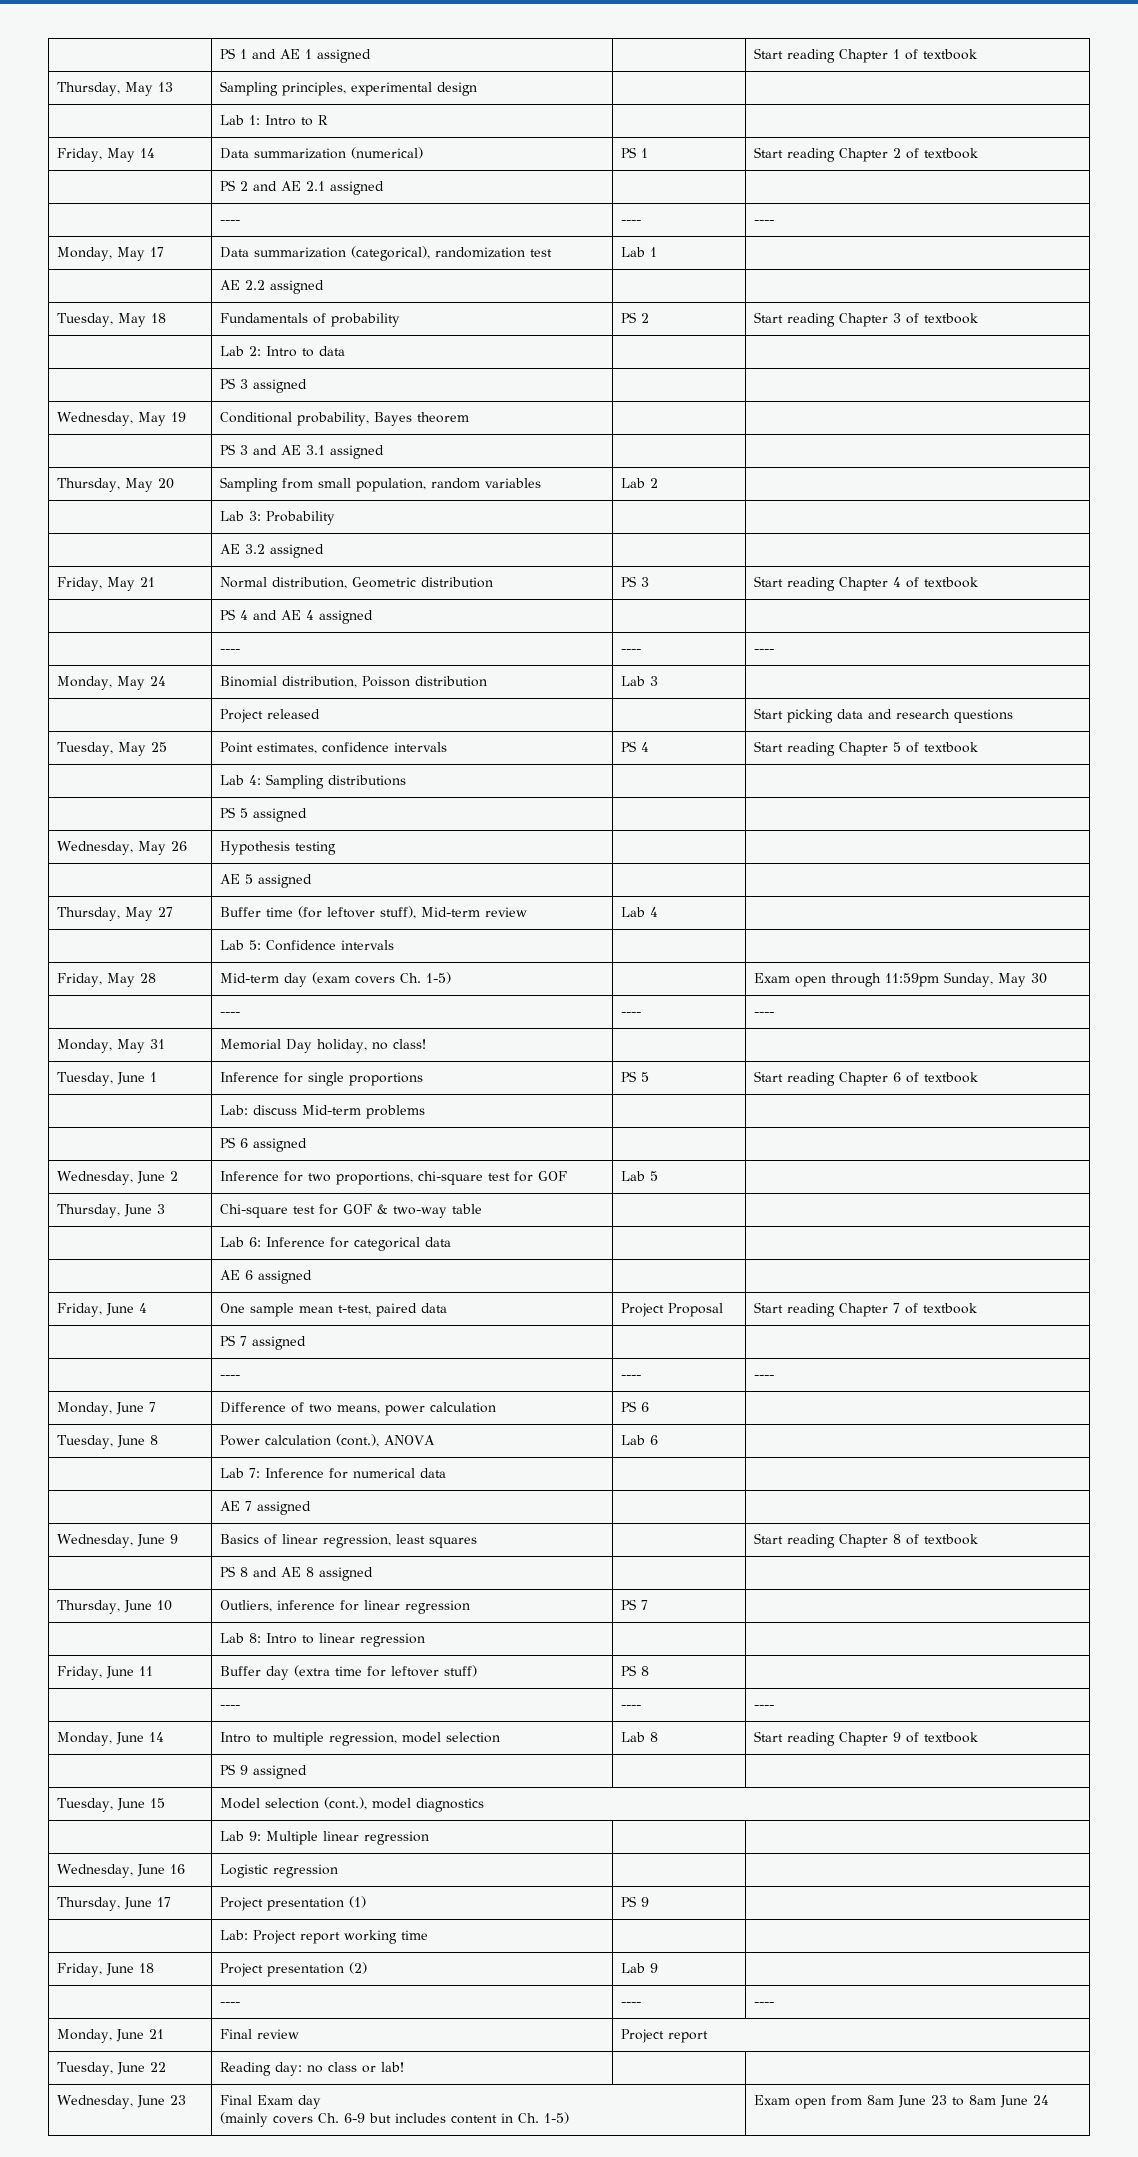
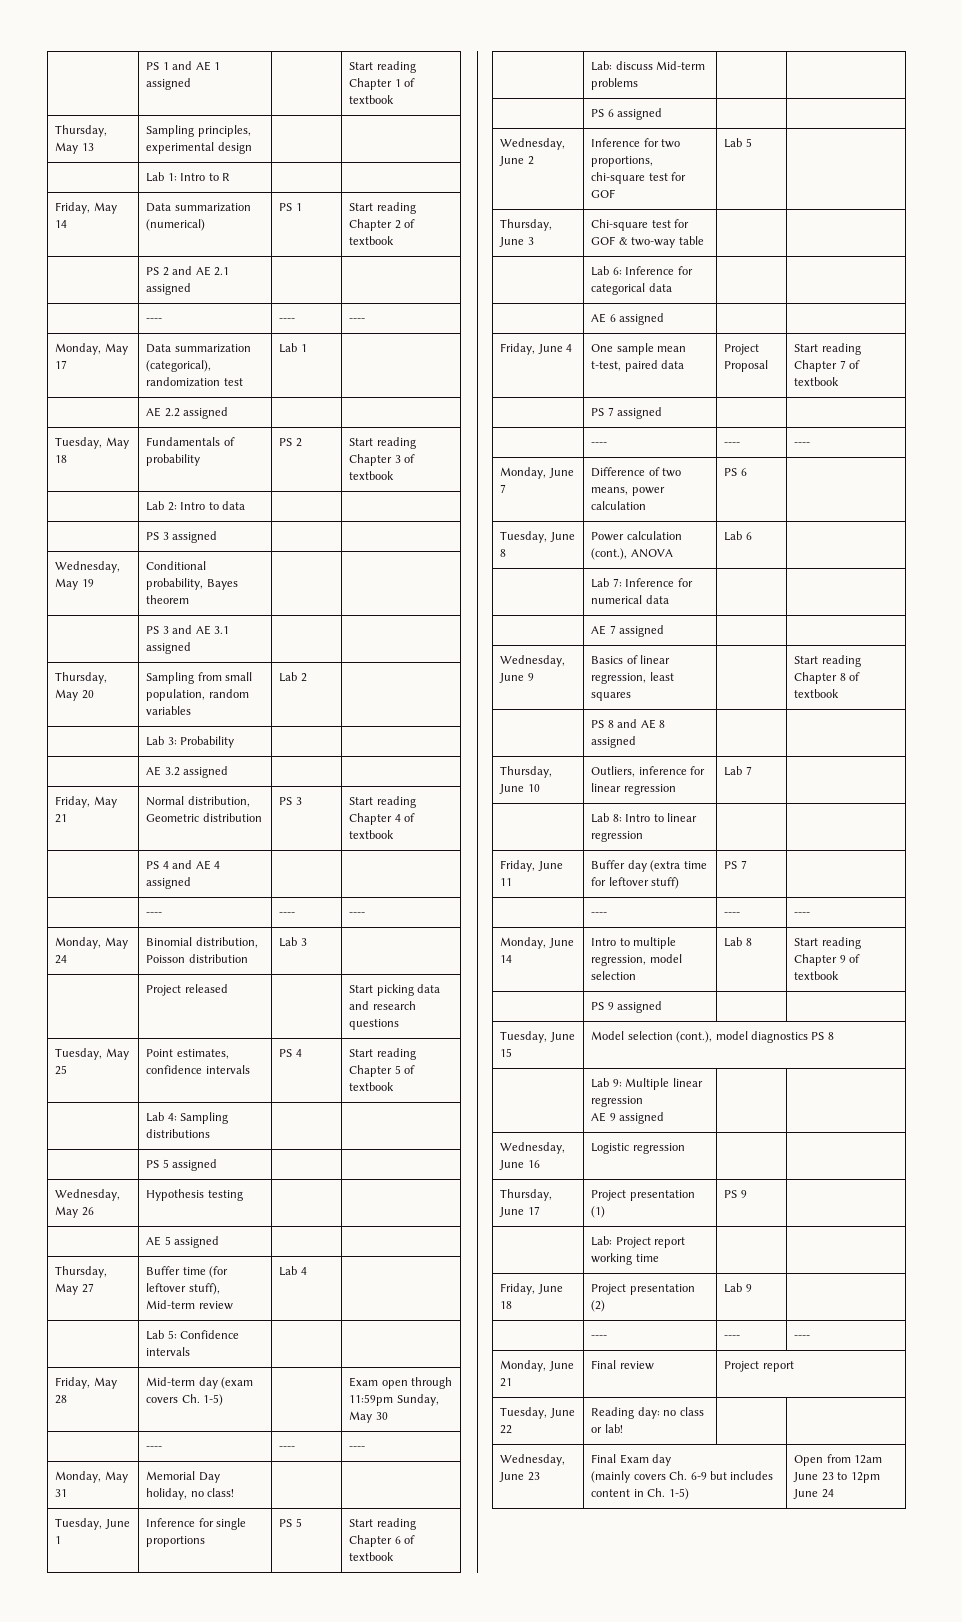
- Thursday, June 10 | Outliers, inference for linear regression | PS 7 |
+ Thursday, June 10 | Outliers, inference for linear regression | Lab 7 |
- Friday, June 11 | Buffer day (extra time for leftover stuff) | PS 8 |
+ Friday, June 11 | Buffer day (extra time for leftover stuff) | PS 7 |
- Tuesday, June 15 | Model selection (cont.), model diagnostics
+ Tuesday, June 15 | Model selection (cont.), model diagnostics PS 8
- | Lab 9: Multiple linear regression | |
+ | Lab 9: Multiple linear regression
+ AE 9 assigned | |
  Wednesday, June 23 | Final Exam day
- (mainly covers Ch. 6-9 but includes content in Ch. 1-5) | Exam open from 8am June 23 to 8am June 24
+ (mainly covers Ch. 6-9 but includes content in Ch. 1-5) | Open from 12am June 23 to 12pm June 24

